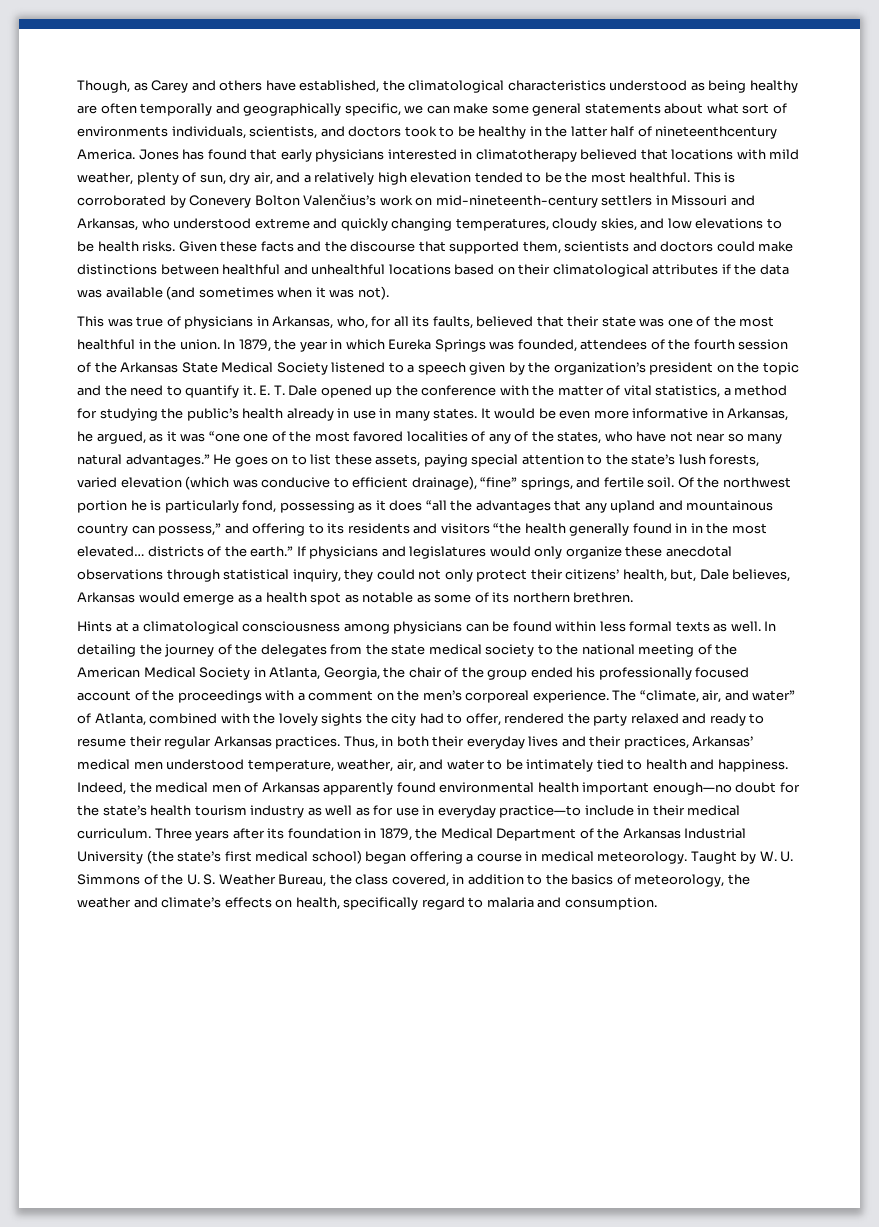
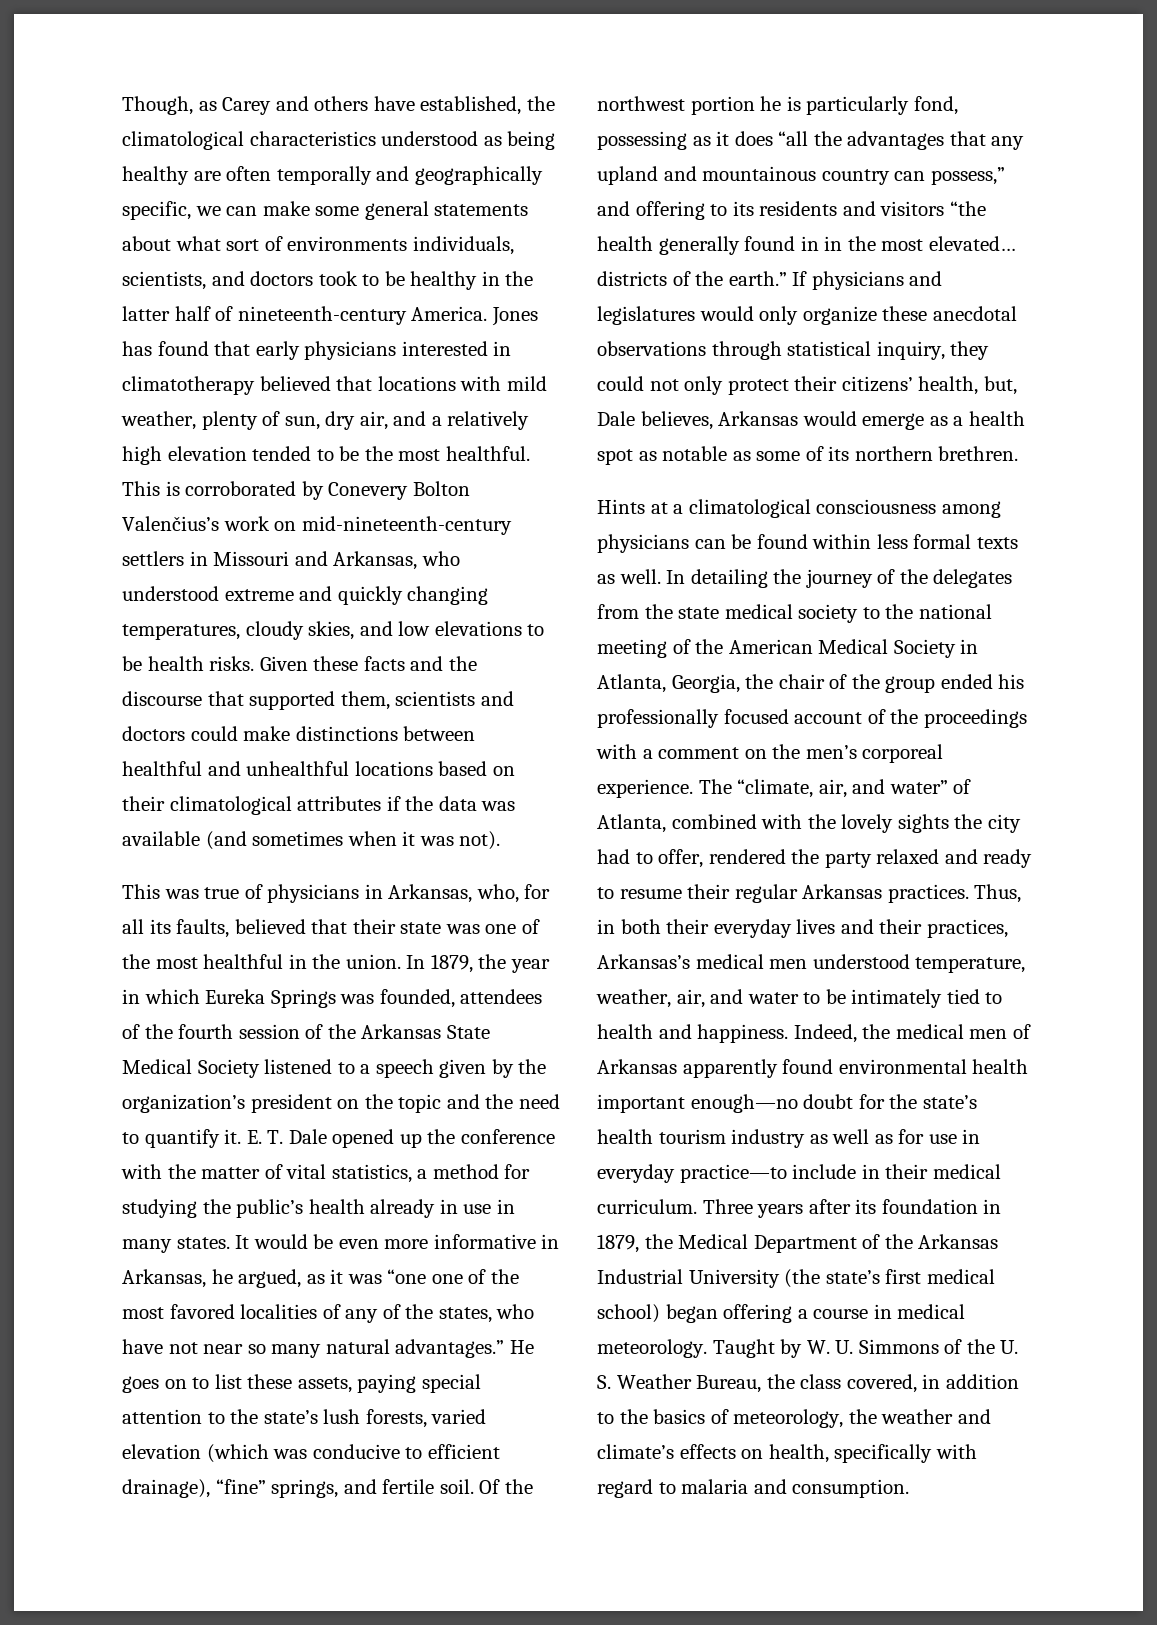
- Though, as Carey and others have established, the climatological characteristics understood as being healthy are often temporally and geographically specific, we can make some general statements about what sort of environments individuals, scientists, and doctors took to be healthy in the latter half of nineteenthcentury America.
+ Though, as Carey and others have established, the climatological characteristics understood as being healthy are often temporally and geographically specific, we can make some general statements about what sort of environments individuals, scientists, and doctors took to be healthy in the latter half of nineteenth-century America.
- Thus, in both their everyday lives and their practices, Arkansas’ medical men understood temperature, weather, air, and water to be intimately tied to health and happiness.
+ Thus, in both their everyday lives and their practices, Arkansas’s medical men understood temperature, weather, air, and water to be intimately tied to health and happiness.
- Taught by W. U. Simmons of the U. S. Weather Bureau, the class covered, in addition to the basics of meteorology, the weather and climate’s effects on health, specifically regard to malaria and consumption.
+ Taught by W. U. Simmons of the U. S. Weather Bureau, the class covered, in addition to the basics of meteorology, the weather and climate’s effects on health, specifically with regard to malaria and consumption.

